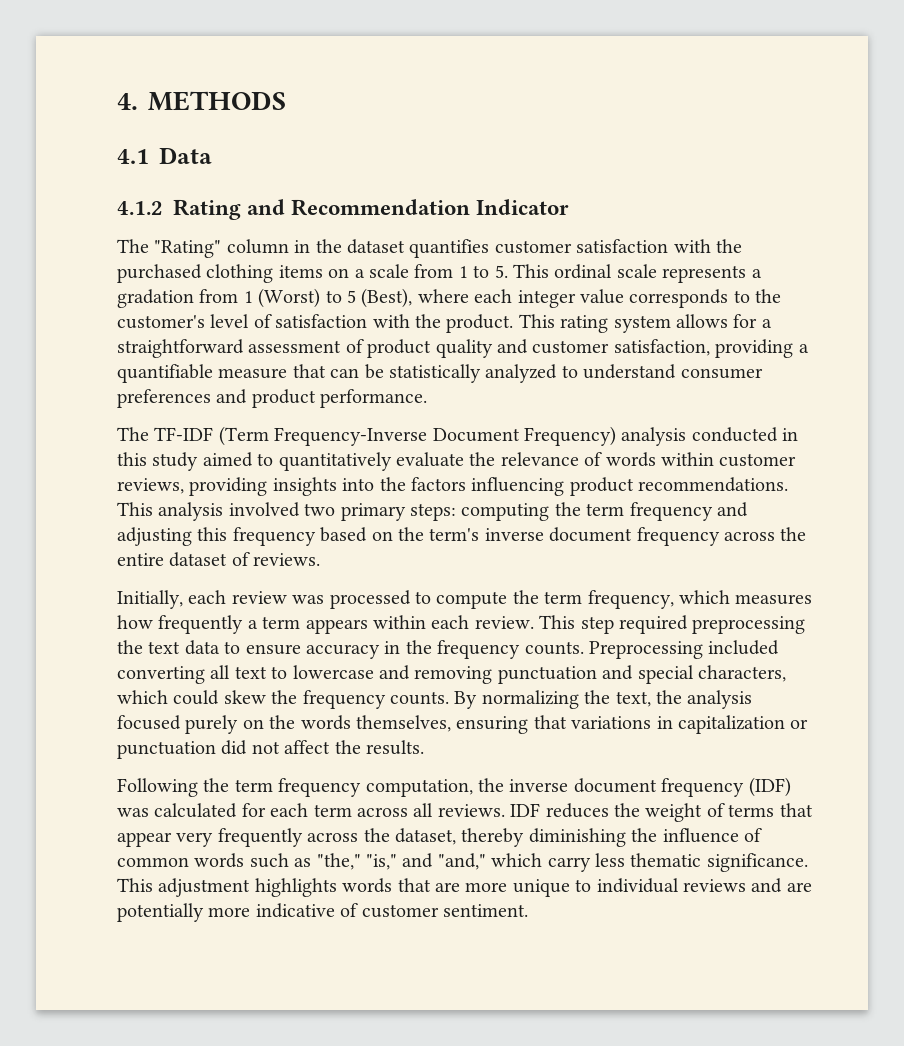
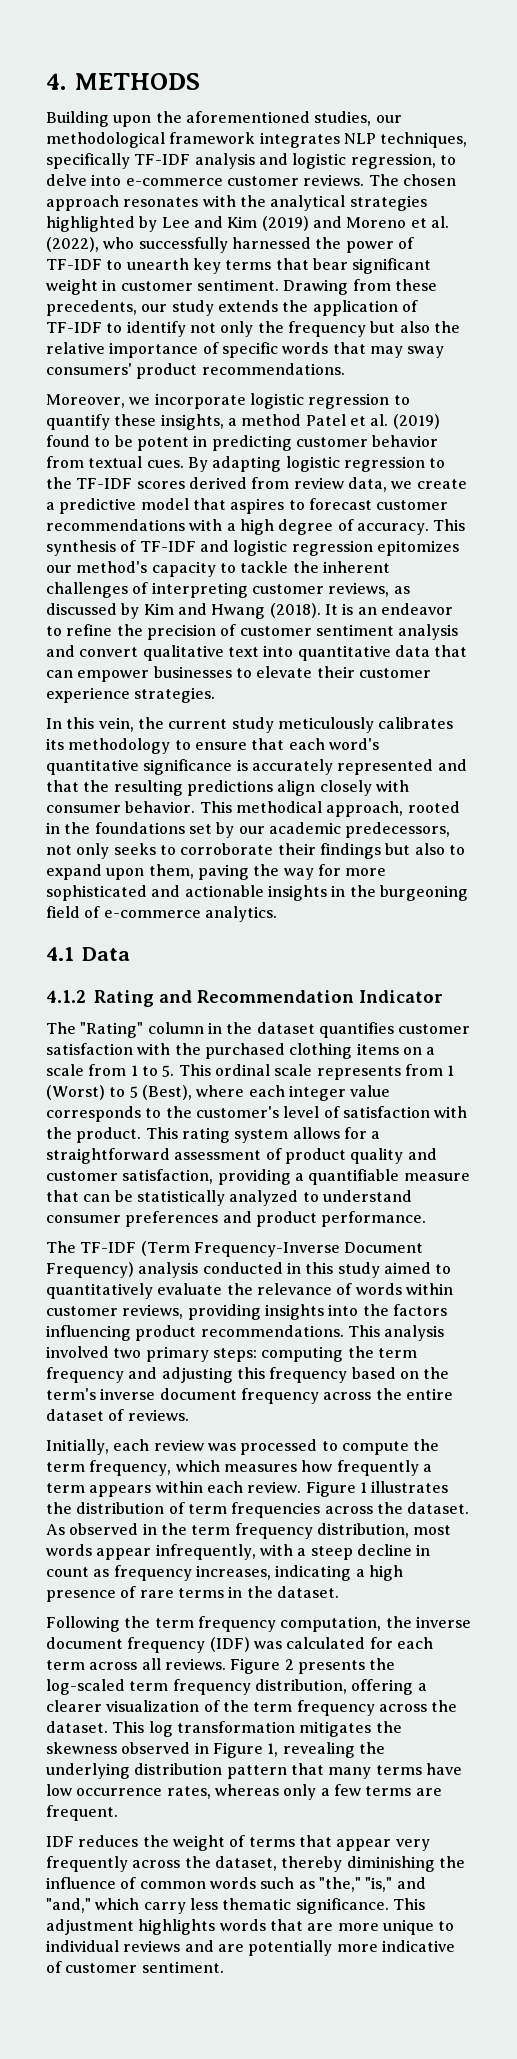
+ Building upon the aforementioned studies, our methodological framework integrates NLP techniques, specifically TF-IDF analysis and logistic regression, to delve into e-commerce customer reviews. The chosen approach resonates with the analytical strategies highlighted by Lee and Kim (2019) and Moreno et al. (2022), who successfully harnessed the power of TF-IDF to unearth key terms that bear significant weight in customer sentiment. Drawing from these precedents, our study extends the application of TF-IDF to identify not only the frequency but also the relative importance of specific words that may sway consumers' product recommendations.
+ Moreover, we incorporate logistic regression to quantify these insights, a method Patel et al. (2019) found to be potent in predicting customer behavior from textual cues. By adapting logistic regression to the TF-IDF scores derived from review data, we create a predictive model that aspires to forecast customer recommendations with a high degree of accuracy. This synthesis of TF-IDF and logistic regression epitomizes our method's capacity to tackle the inherent challenges of interpreting customer reviews, as discussed by Kim and Hwang (2018). It is an endeavor to refine the precision of customer sentiment analysis and convert qualitative text into quantitative data that can empower businesses to elevate their customer experience strategies.
+ In this vein, the current study meticulously calibrates its methodology to ensure that each word's quantitative significance is accurately represented and that the resulting predictions align closely with consumer behavior. This methodical approach, rooted in the foundations set by our academic predecessors, not only seeks to corroborate their findings but also to expand upon them, paving the way for more sophisticated and actionable insights in the burgeoning field of e-commerce analytics.
- The "Rating" column in the dataset quantifies customer satisfaction with the purchased clothing items on a scale from 1 to 5. This ordinal scale represents a gradation from 1 (Worst) to 5 (Best), where each integer value corresponds to the customer's level of satisfaction with the product.
+ The "Rating" column in the dataset quantifies customer satisfaction with the purchased clothing items on a scale from 1 to 5. This ordinal scale represents from 1 (Worst) to 5 (Best), where each integer value corresponds to the customer's level of satisfaction with the product.
- This step required preprocessing the text data to ensure accuracy in the frequency counts. Preprocessing included converting all text to lowercase and removing punctuation and special characters, which could skew the frequency counts. By normalizing the text, the analysis focused purely on the words themselves, ensuring that variations in capitalization or punctuation did not affect the results.
+ Figure 1 illustrates the distribution of term frequencies across the dataset. As observed in the term frequency distribution, most words appear infrequently, with a steep decline in count as frequency increases, indicating a high presence of rare terms in the dataset.
- Following the term frequency computation, the inverse document frequency (IDF) was calculated for each term across all reviews. IDF reduces the weight of terms that appear very frequently across the dataset, thereby diminishing the influence of common words such as "the," "is," and "and," which carry less thematic significance.
+ Following the term frequency computation, the inverse document frequency (IDF) was calculated for each term across all reviews. Figure 2 presents the log-scaled term frequency distribution, offering a clearer visualization of the term frequency across the dataset. This log transformation mitigates the skewness observed in Figure 1, revealing the underlying distribution pattern that many terms have low occurrence rates, whereas only a few terms are frequent.
+ IDF reduces the weight of terms that appear very frequently across the dataset, thereby diminishing the influence of common words such as "the," "is," and "and," which carry less thematic significance.

